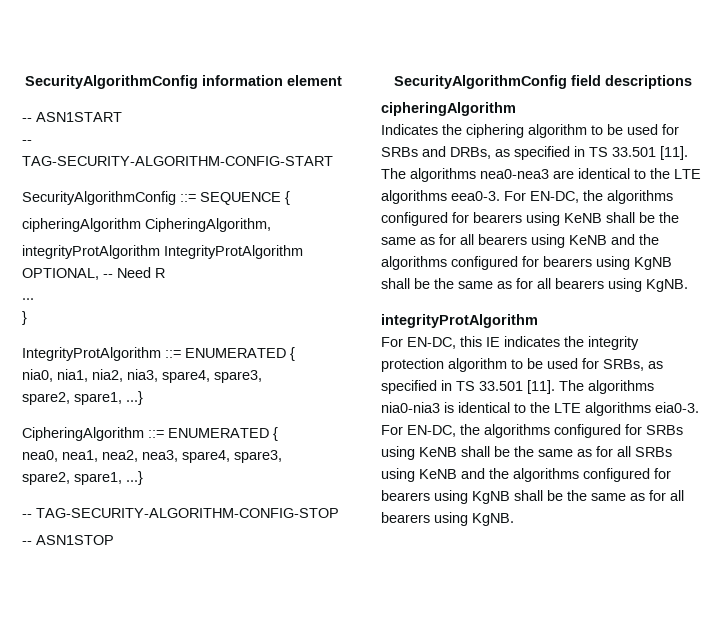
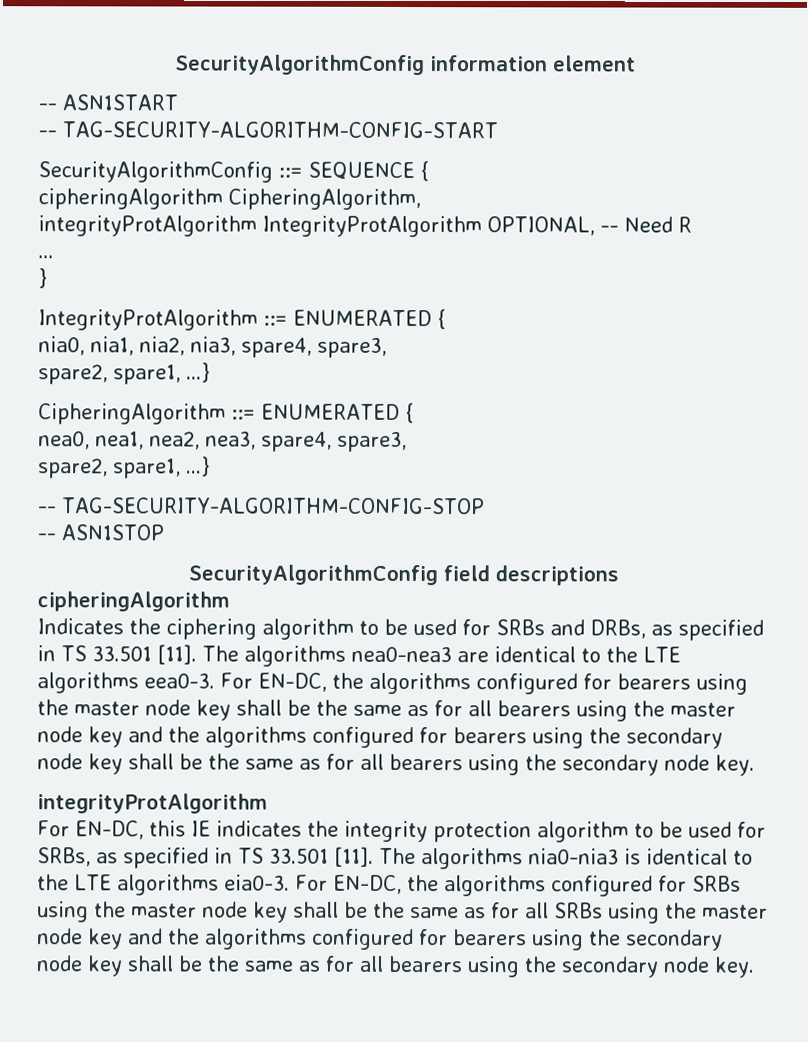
- For EN-DC, the algorithms configured for bearers using KeNB shall be the same as for all bearers using KeNB and the algorithms configured for bearers using KgNB shall be the same as for all bearers using KgNB.
+ For EN-DC, the algorithms configured for bearers using the master node key shall be the same as for all bearers using the master node key and the algorithms configured for bearers using the secondary node key shall be the same as for all bearers using the secondary node key.
- For EN-DC, the algorithms configured for SRBs using KeNB shall be the same as for all SRBs using KeNB and the algorithms configured for bearers using KgNB shall be the same as for all bearers using KgNB.
+ For EN-DC, the algorithms configured for SRBs using the master node key shall be the same as for all SRBs using the master node key and the algorithms configured for bearers using the secondary node key shall be the same as for all bearers using the secondary node key.

